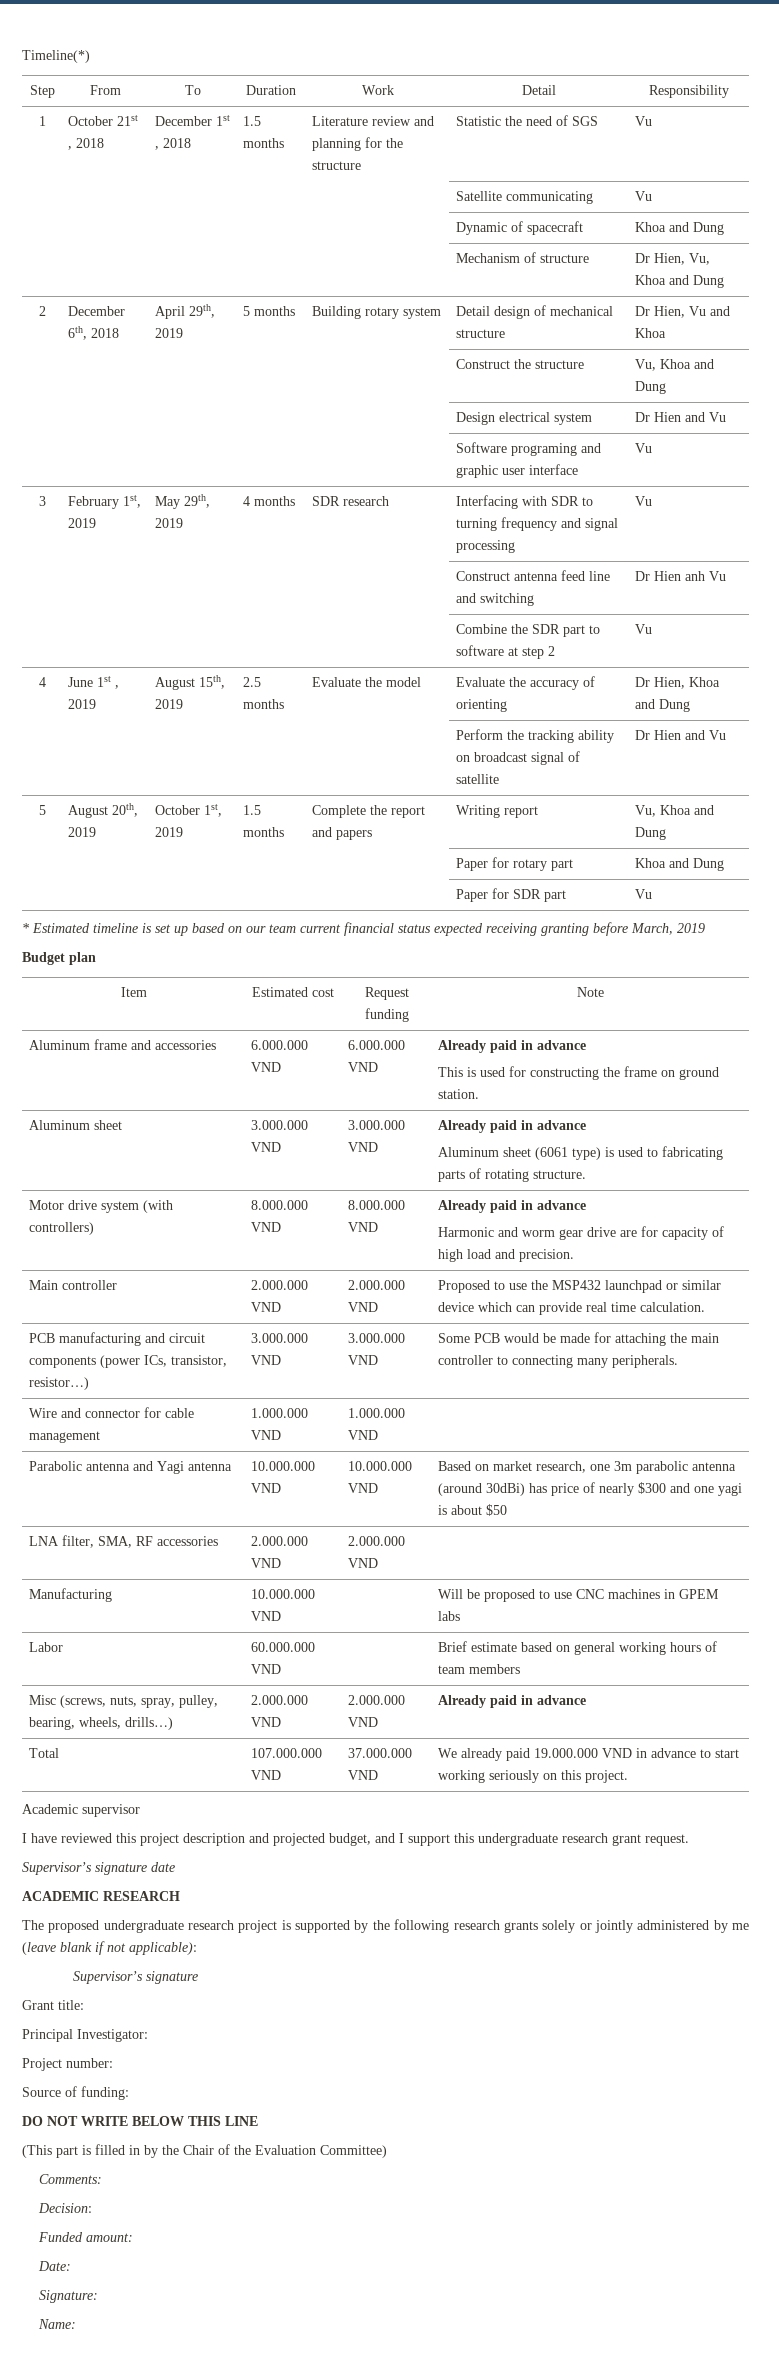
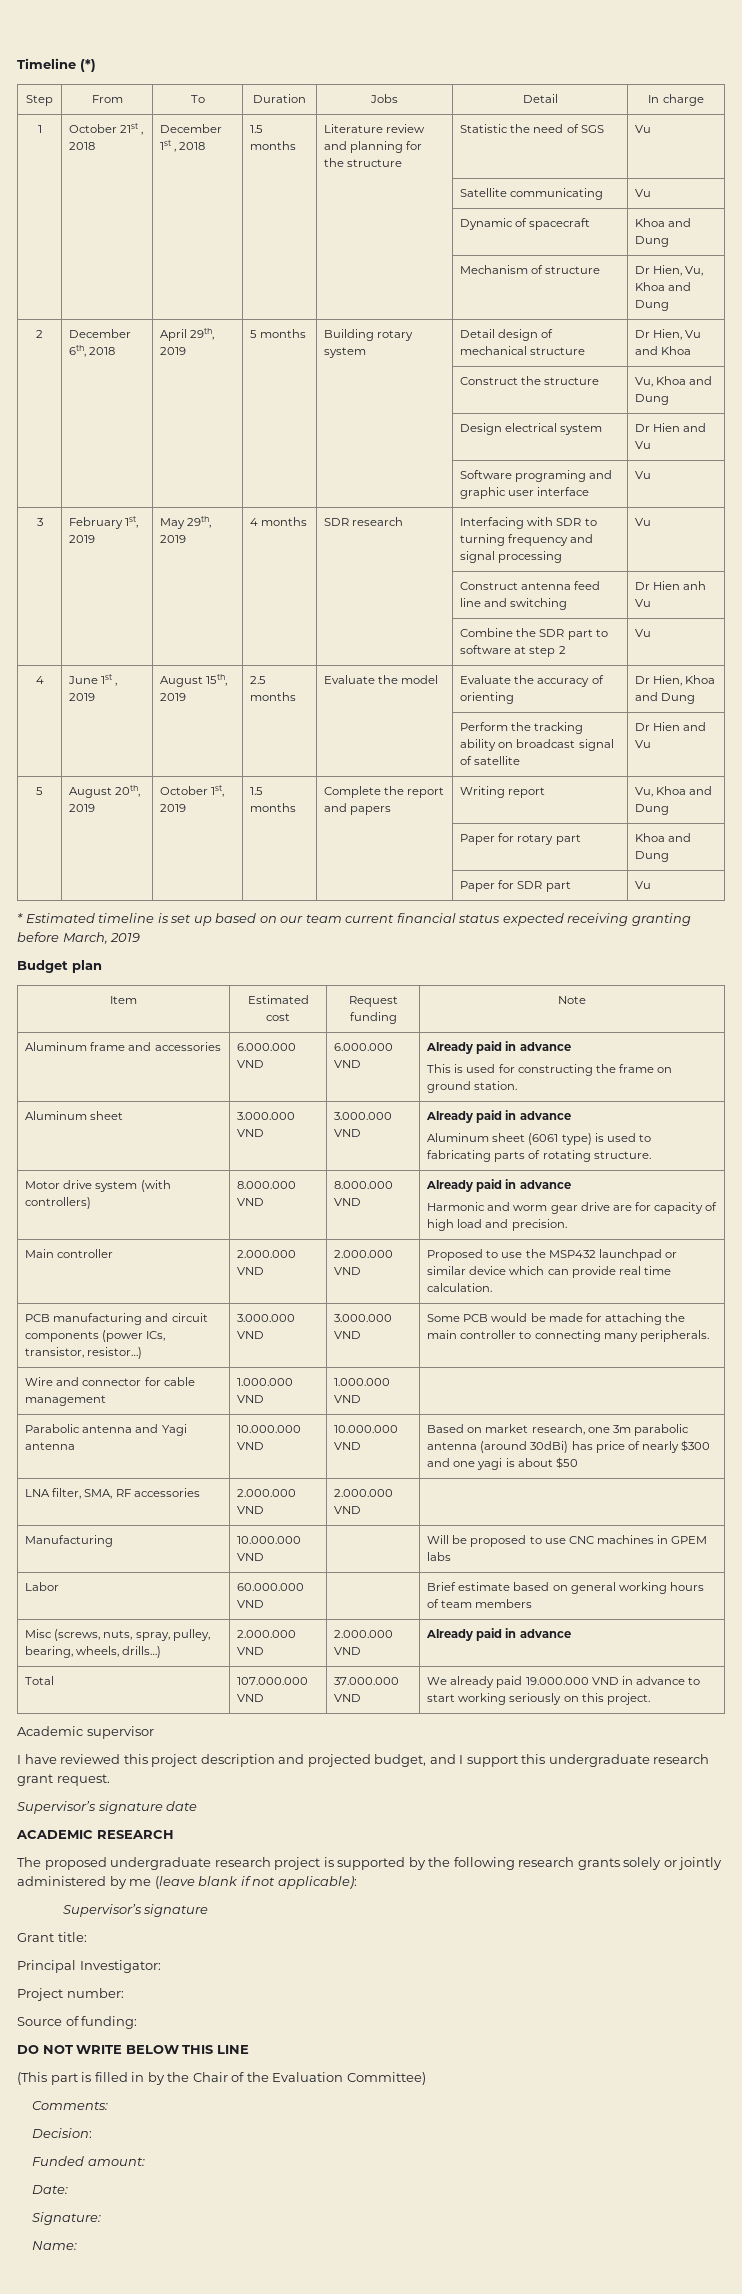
- Timeline(*)
+ Timeline (*)
- Step | From | To | Duration | Work | Detail | Responsibility
+ Step | From | To | Duration | Jobs | Detail | In charge

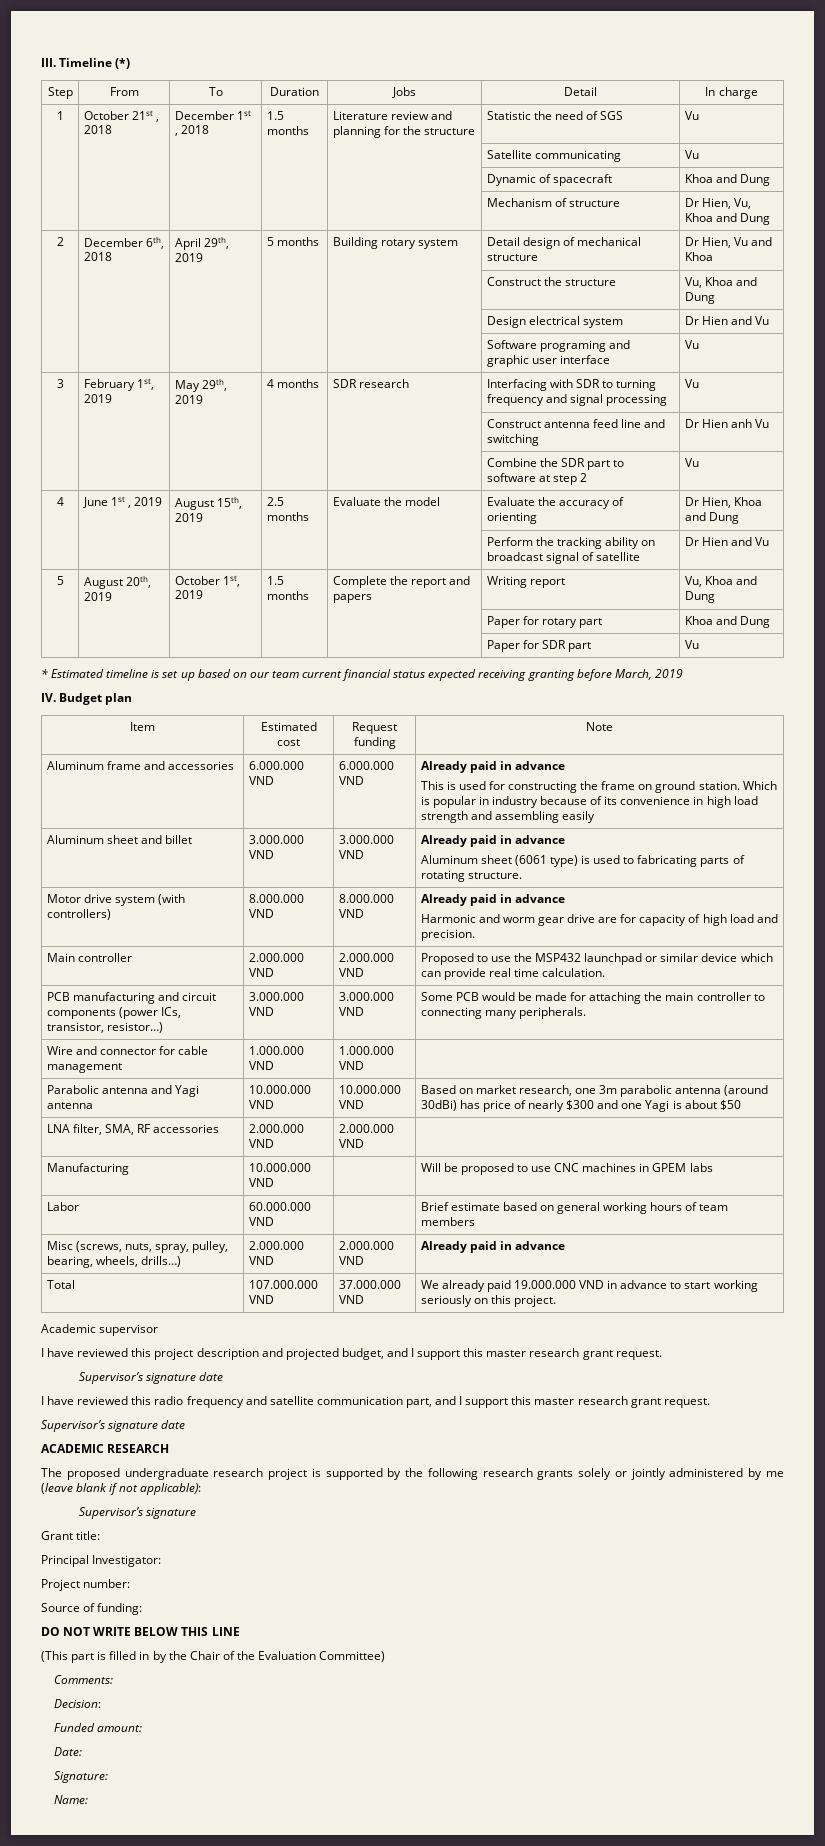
- Timeline (*)
+ III. Timeline (*)
- Budget plan
+ IV. Budget plan
  Aluminum frame and accessories | 6.000.000 VND | 6.000.000 VND | Already paid in advance
- This is used for constructing the frame on ground station.
- Aluminum sheet | 3.000.000 VND | 3.000.000 VND | Already paid in advance
+ This is used for constructing the frame on ground station. Which is popular in industry because of its convenience in high load strength and assembling easily
+ Aluminum sheet and billet | 3.000.000 VND | 3.000.000 VND | Already paid in advance
- Parabolic antenna and Yagi antenna | 10.000.000 VND | 10.000.000 VND | Based on market research, one 3m parabolic antenna (around 30dBi) has price of nearly $300 and one yagi is about $50
+ Parabolic antenna and Yagi antenna | 10.000.000 VND | 10.000.000 VND | Based on market research, one 3m parabolic antenna (around 30dBi) has price of nearly $300 and one Yagi is about $50
- I have reviewed this project description and projected budget, and I support this undergraduate research grant request.
+ I have reviewed this project description and projected budget, and I support this master research grant request.
+ Supervisor’s signature date
+ I have reviewed this radio frequency and satellite communication part, and I support this master research grant request.

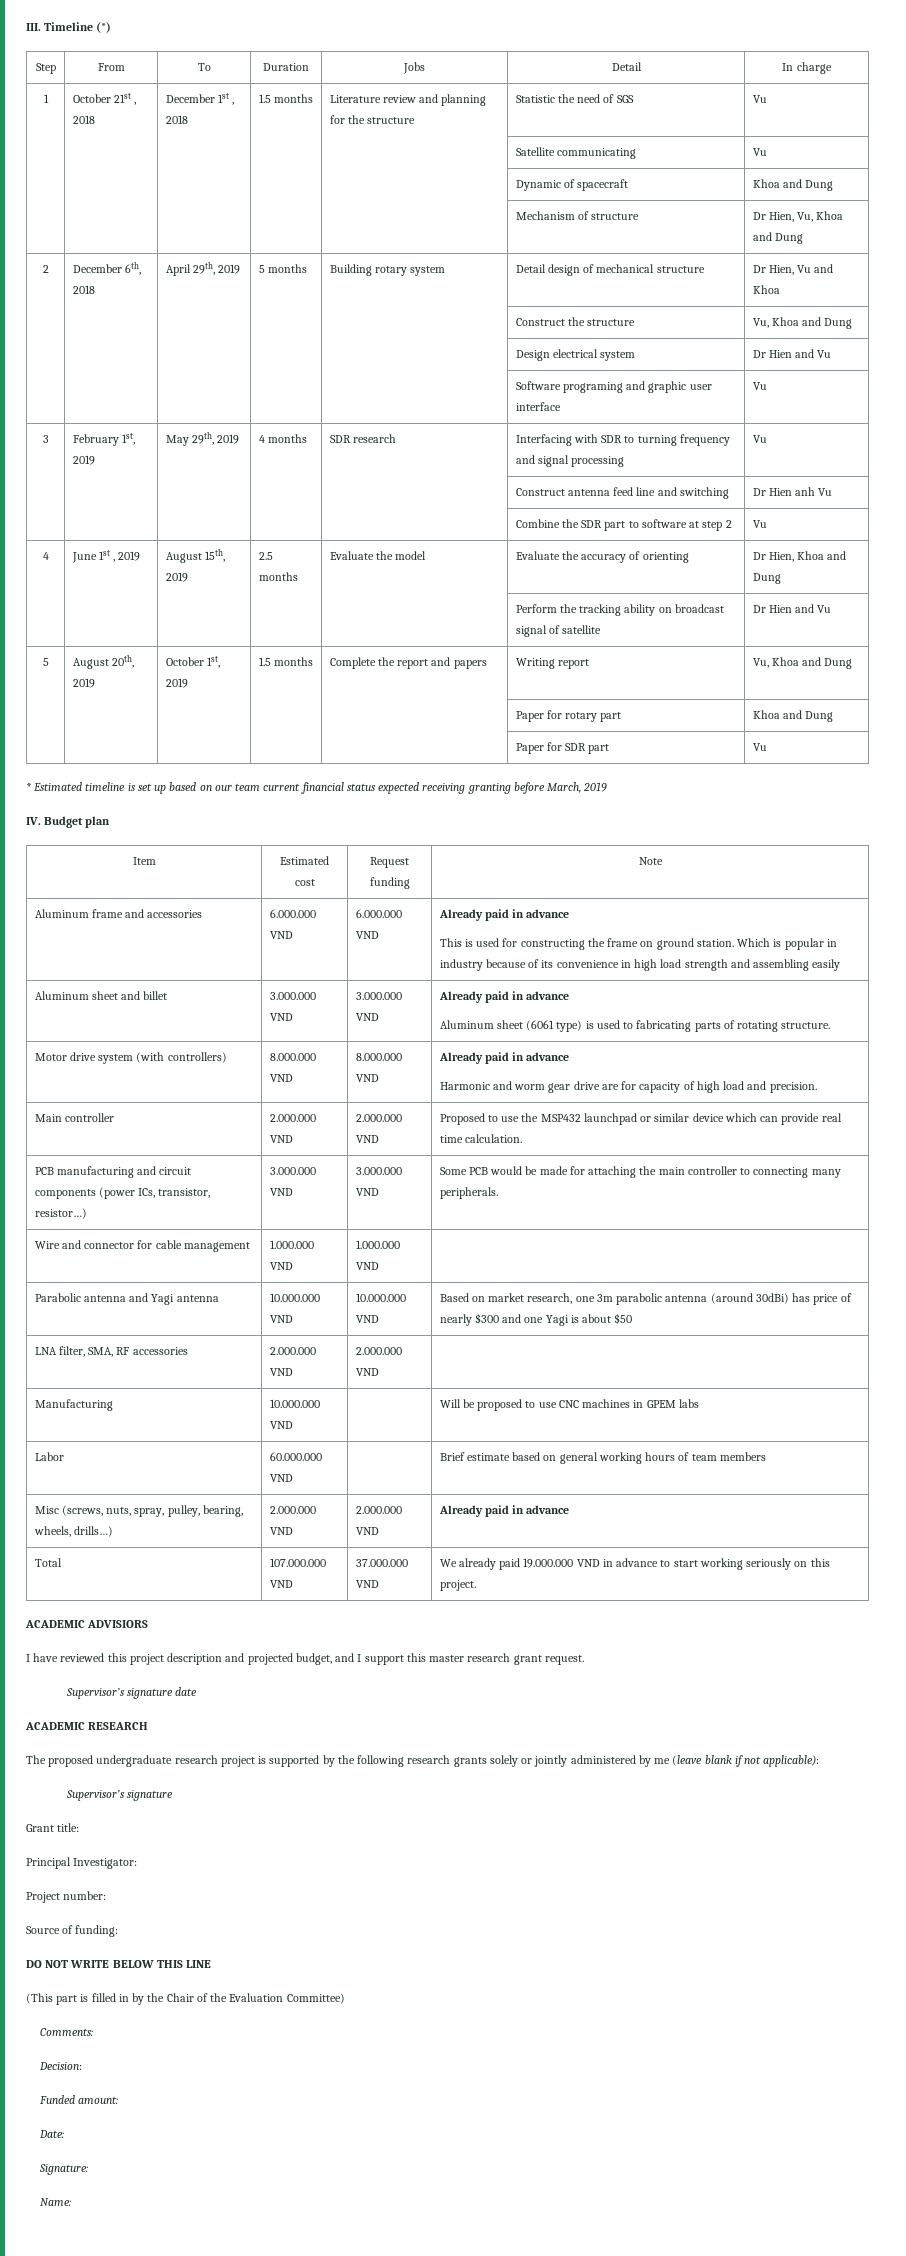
- Academic supervisor
+ ACADEMIC ADVISIORS
- I have reviewed this radio frequency and satellite communication part, and I support this master research grant request.
- Supervisor’s signature date

